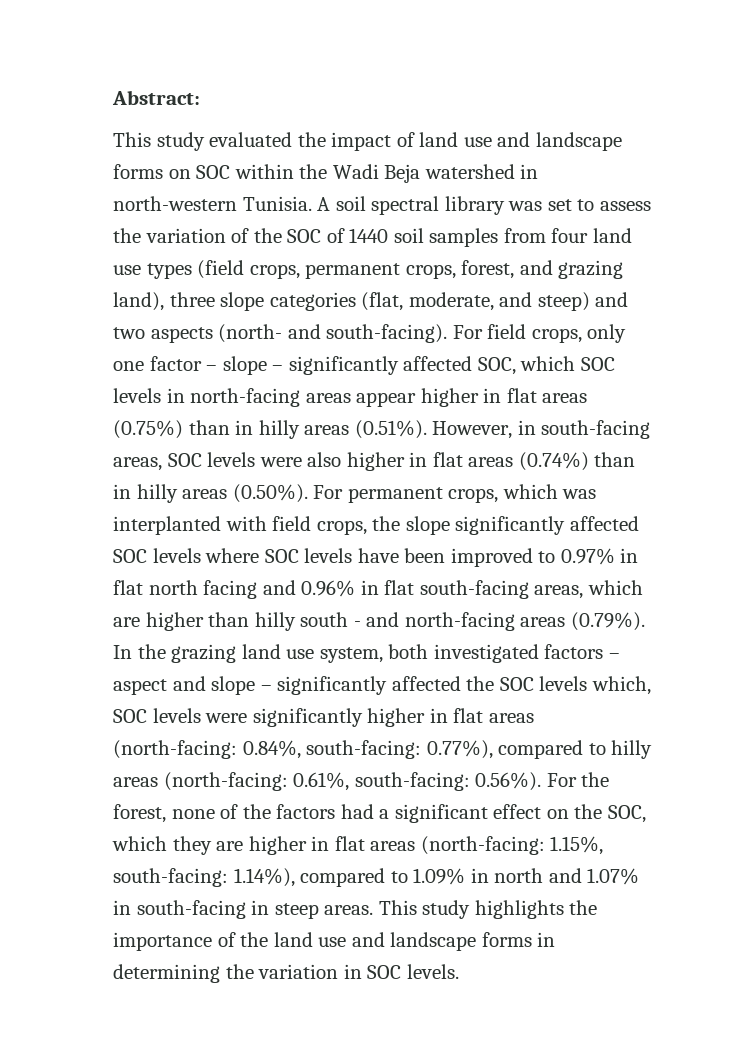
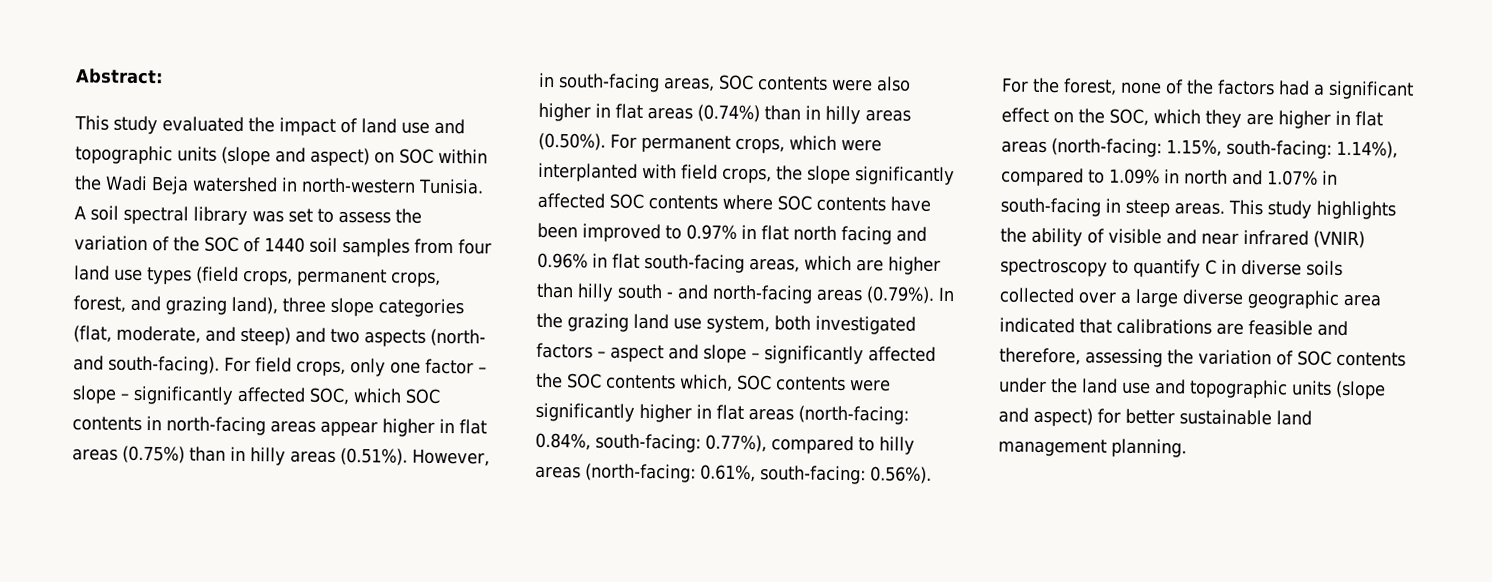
- This study evaluated the impact of land use and landscape forms on SOC within the Wadi Beja watershed in north-western Tunisia.
+ This study evaluated the impact of land use and topographic units (slope and aspect) on SOC within the Wadi Beja watershed in north-western Tunisia.
- For field crops, only one factor – slope – significantly affected SOC, which SOC levels in north-facing areas appear higher in flat areas (0.75%) than in hilly areas (0.51%). However, in south-facing areas, SOC levels were also higher in flat areas (0.74%) than in hilly areas (0.50%). For permanent crops, which was interplanted with field crops, the slope significantly affected SOC levels where SOC levels have been improved to 0.97% in flat north facing and 0.96% in flat south-facing areas, which are higher than hilly south - and north-facing areas (0.79%). In the grazing land use system, both investigated factors – aspect and slope – significantly affected the SOC levels which, SOC levels were significantly higher in flat areas (north-facing:
+ For field crops, only one factor – slope – significantly affected SOC, which SOC contents in north-facing areas appear higher in flat areas (0.75%) than in hilly areas (0.51%). However, in south-facing areas, SOC contents were also higher in flat areas (0.74%) than in hilly areas (0.50%). For permanent crops, which were interplanted with field crops, the slope significantly affected SOC contents where SOC contents have been improved to 0.97% in flat north facing and 0.96% in flat south-facing areas, which are higher than hilly south - and north-facing areas (0.79%). In the grazing land use system, both investigated factors – aspect and slope – significantly affected the SOC contents which, SOC contents were significantly higher in flat areas (north-facing:
- This study highlights the importance of the land use and landscape forms in determining the variation in SOC levels.
+ This study highlights the ability of visible and near infrared (VNIR) spectroscopy to quantify C in diverse soils collected over a large diverse geographic area indicated that calibrations are feasible and therefore, assessing the variation of SOC contents under the land use and topographic units (slope and aspect) for better sustainable land management planning.

